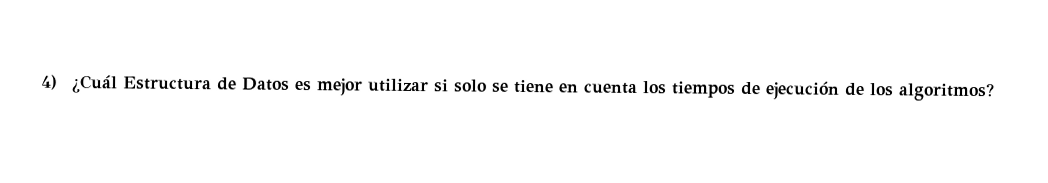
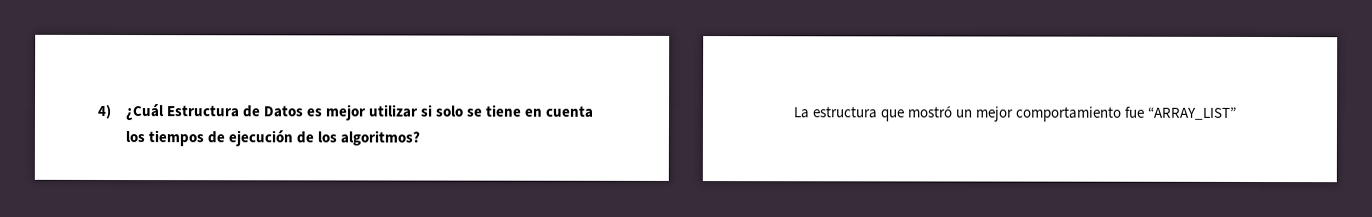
+ La estructura que mostró un mejor comportamiento fue “ARRAY_LIST”

